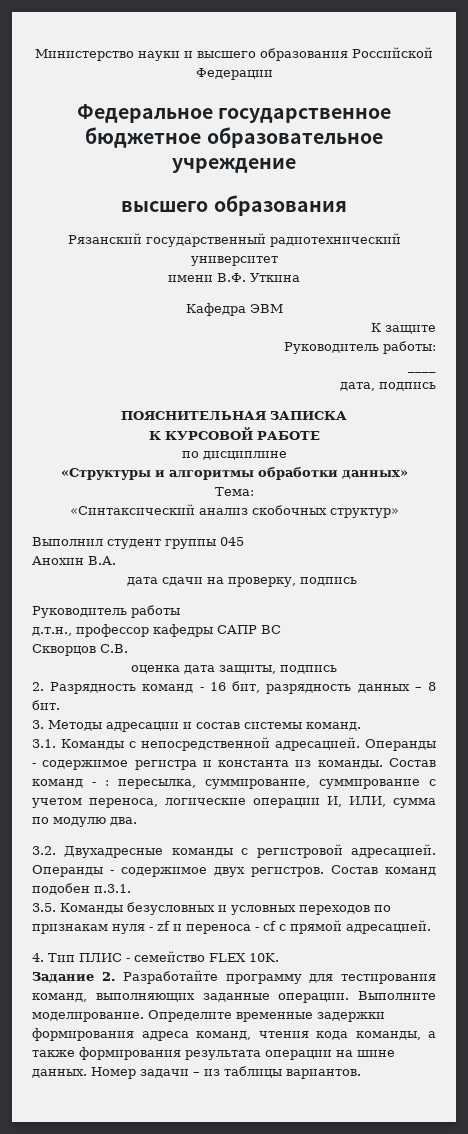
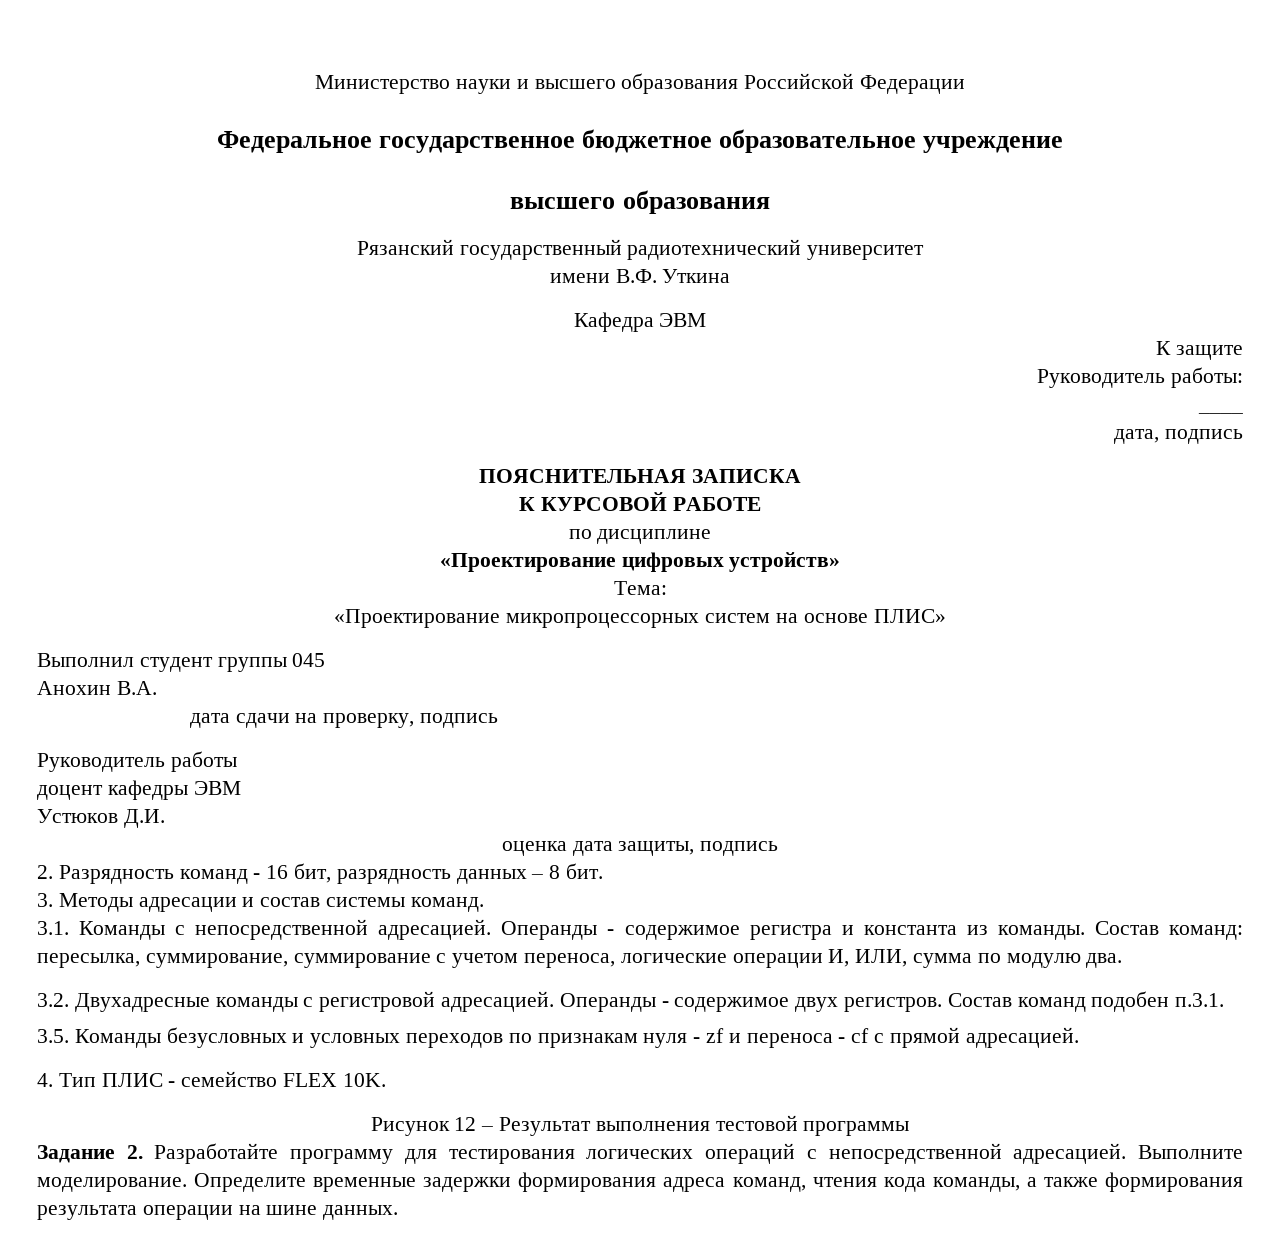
- «Структуры и алгоритмы обработки данных»
+ «Проектирование цифровых устройств»
  Тема:
- «Синтаксический анализ скобочных структур»
+ «Проектирование микропроцессорных систем на основе ПЛИС»
- д.т.н., профессор кафедры САПР ВС
- Скворцов С.В.
+ доцент кафедры ЭВМ
+ Устюков Д.И.
- Состав команд - : пересылка, суммирование, суммирование с учетом переноса, логические операции И, ИЛИ, сумма по модулю два.
+ Состав команд: пересылка, суммирование, суммирование с учетом переноса, логические операции И, ИЛИ, сумма по модулю два.
+ Рисунок 12 – Результат выполнения тестовой программы
- Задание 2. Разработайте программу для тестирования команд, выполняющих заданные операции.
+ Задание 2. Разработайте программу для тестирования логических операций с непосредственной адресацией.
- Номер задачи – из таблицы вариантов.

